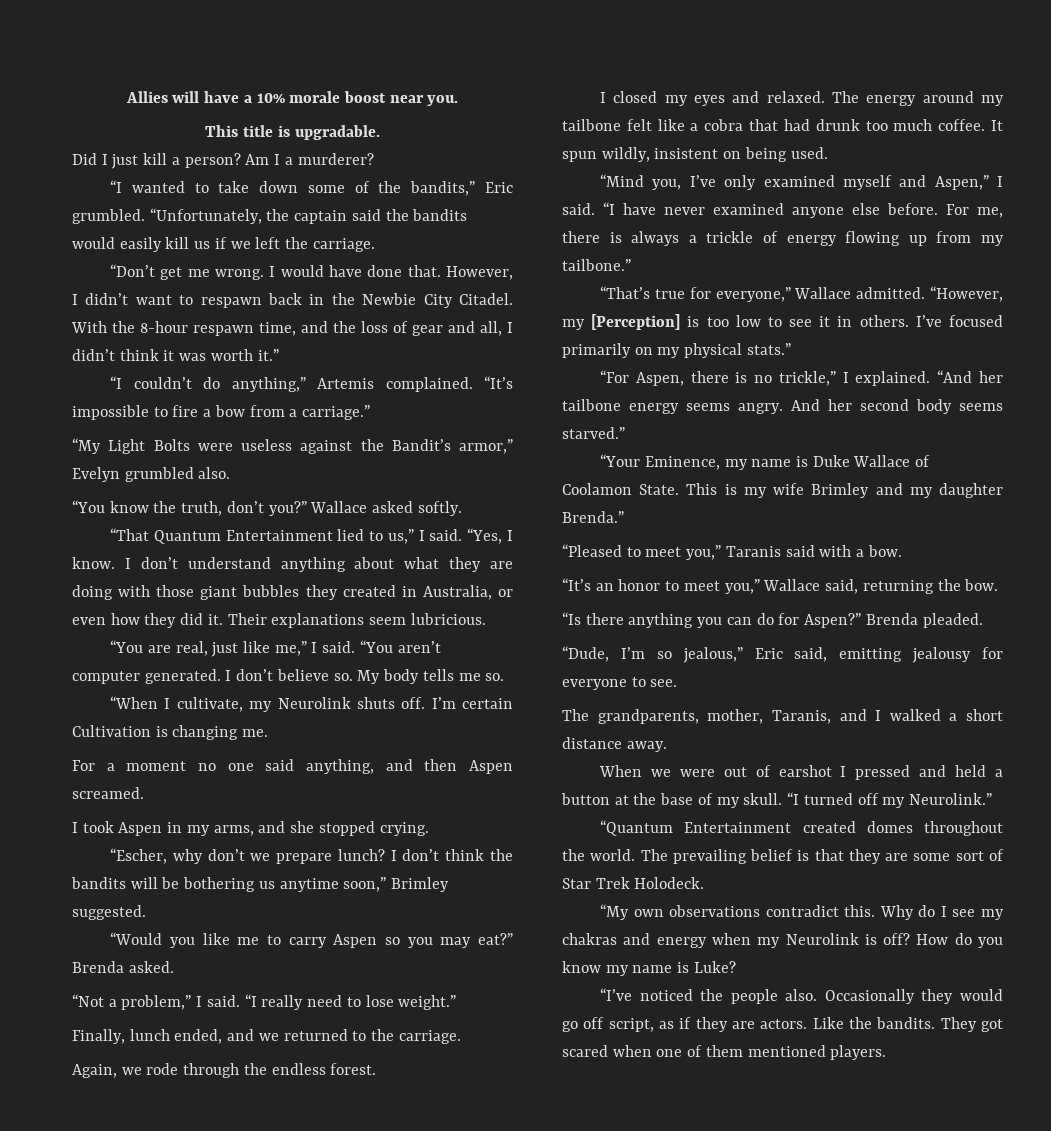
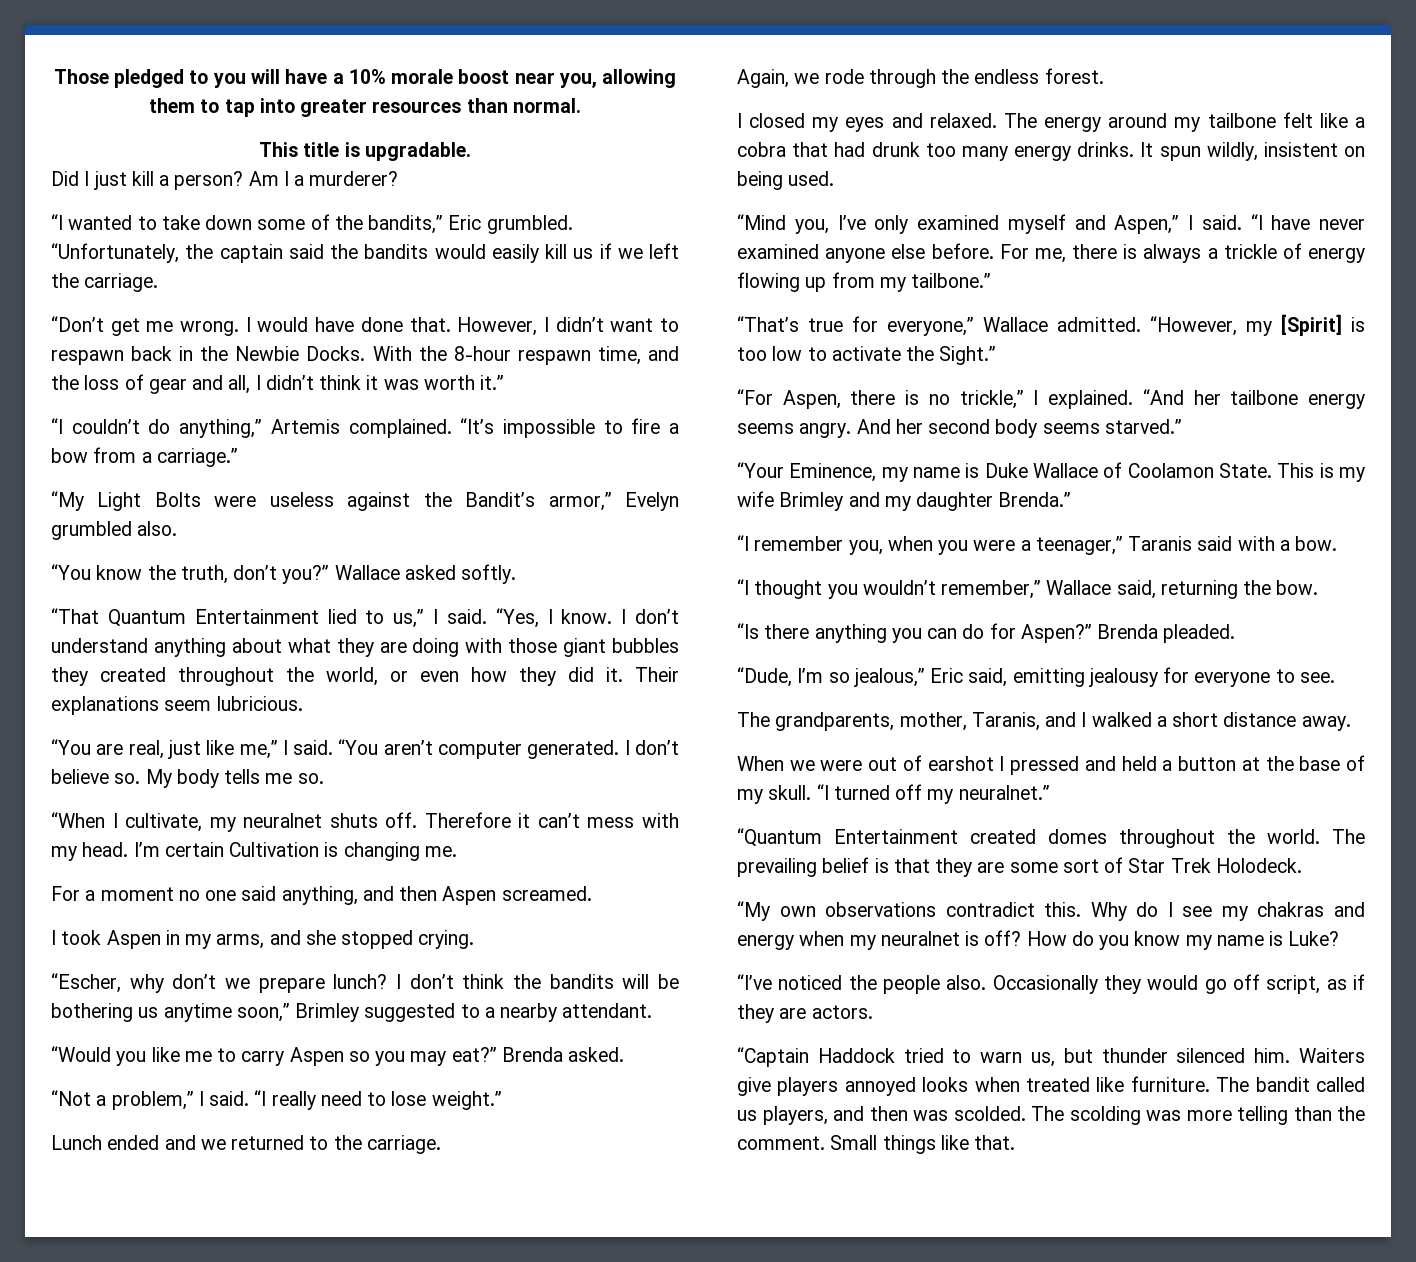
- Allies will have a 10% morale boost near you.
+ Those pledged to you will have a 10% morale boost near you, allowing them to tap into greater resources than normal.
- However, I didn’t want to respawn back in the Newbie City Citadel.
+ However, I didn’t want to respawn back in the Newbie Docks.
- I don’t understand anything about what they are doing with those giant bubbles they created in Australia, or even how they did it.
+ I don’t understand anything about what they are doing with those giant bubbles they created throughout the world, or even how they did it.
- “When I cultivate, my Neurolink shuts off.
+ “When I cultivate, my neuralnet shuts off.
+ Therefore it can’t mess with my head.
- I don’t think the bandits will be bothering us anytime soon,” Brimley suggested.
+ I don’t think the bandits will be bothering us anytime soon,” Brimley suggested to a nearby attendant.
- Finally, lunch ended, and we returned to the carriage.
+ Lunch ended and we returned to the carriage.
- The energy around my tailbone felt like a cobra that had drunk too much coffee.
+ The energy around my tailbone felt like a cobra that had drunk too many energy drinks.
- “However, my [Perception] is too low to see it in others. I’ve focused primarily on my physical stats.”
+ “However, my [Spirit] is too low to activate the Sight.”
- “Pleased to meet you,” Taranis said with a bow.
+ “I remember you, when you were a teenager,” Taranis said with a bow.
- “It’s an honor to meet you,” Wallace said, returning the bow.
+ “I thought you wouldn’t remember,” Wallace said, returning the bow.
- “I turned off my Neurolink.”
+ “I turned off my neuralnet.”
- Why do I see my chakras and energy when my Neurolink is off?
+ Why do I see my chakras and energy when my neuralnet is off?
- Occasionally they would go off script, as if they are actors. Like the bandits. They got scared when one of them mentioned players.
+ Occasionally they would go off script, as if they are actors.
+ “Captain Haddock tried to warn us, but thunder silenced him. Waiters give players annoyed looks when treated like furniture. The bandit called us players, and then was scolded. The scolding was more telling than the comment. Small things like that.

